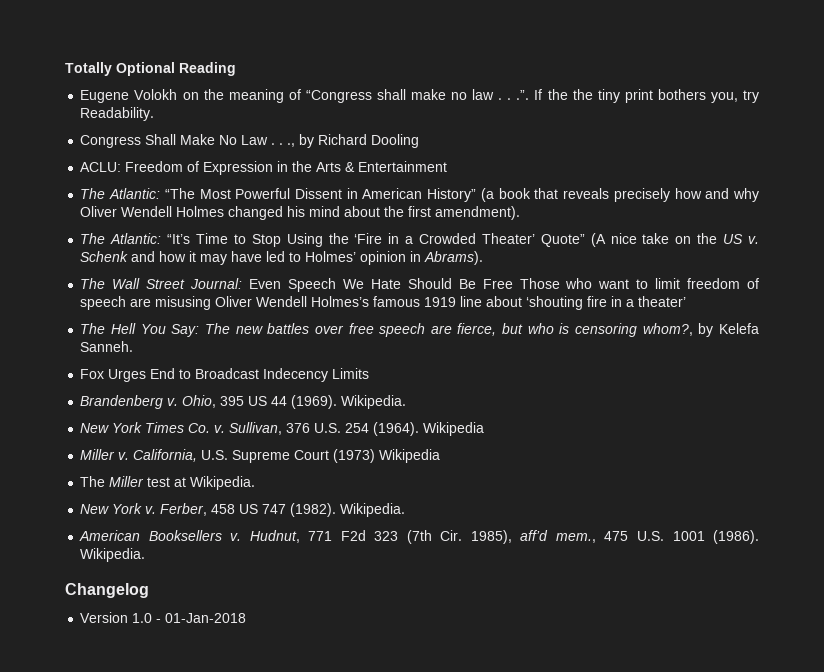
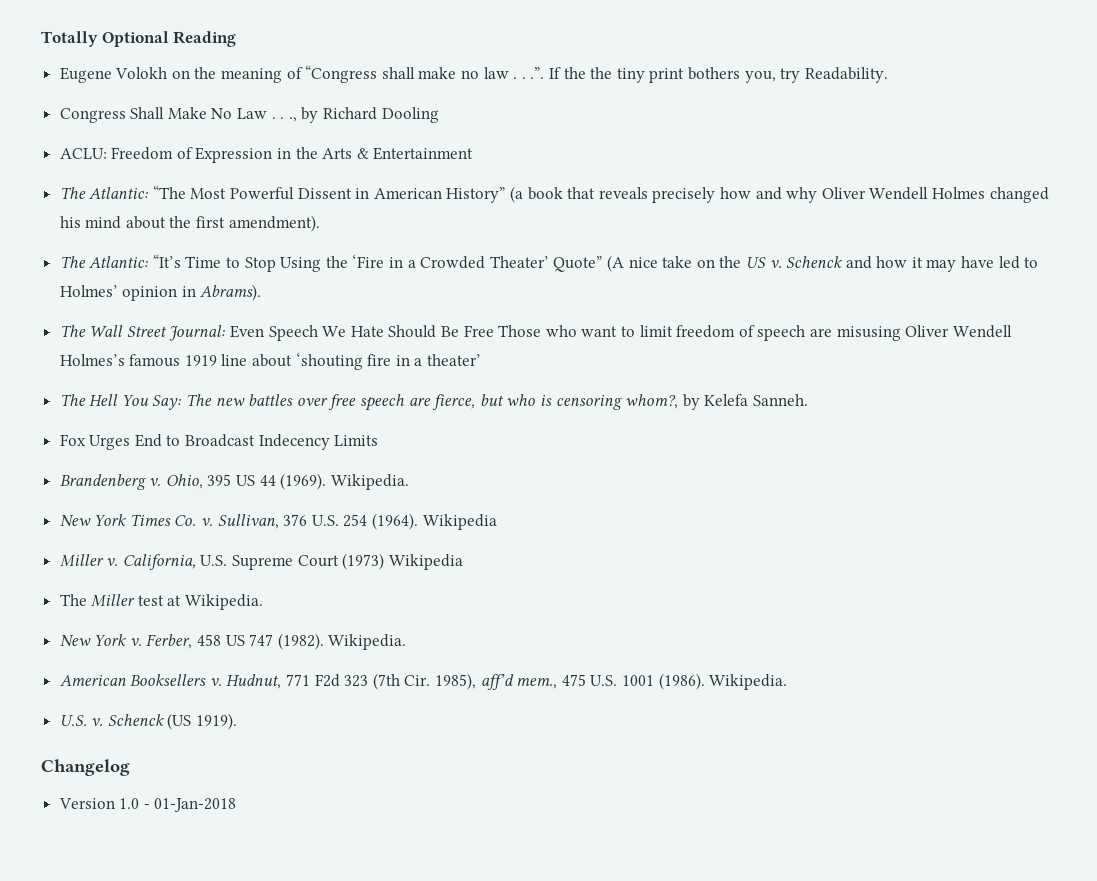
- Schenk and how it may have led to Holmes’ opinion in Abrams).
+ Schenck and how it may have led to Holmes’ opinion in Abrams).
+ U.S. v. Schenck (US 1919).

